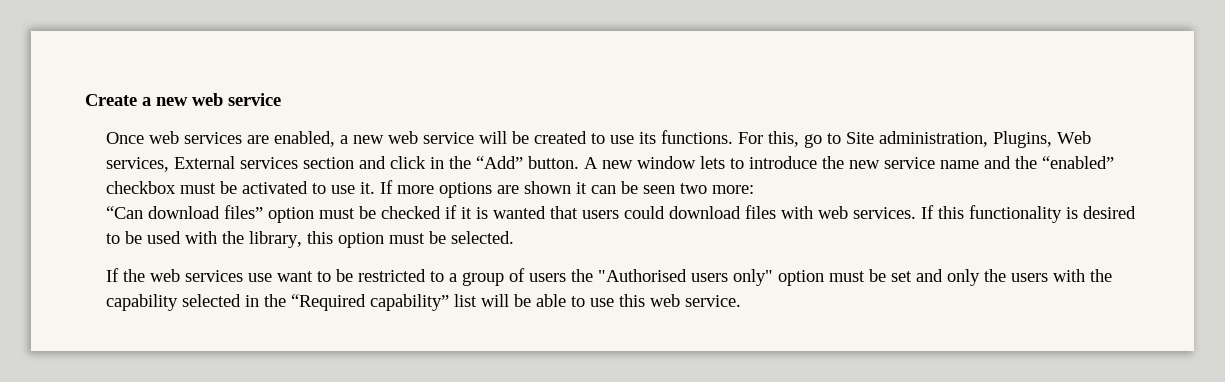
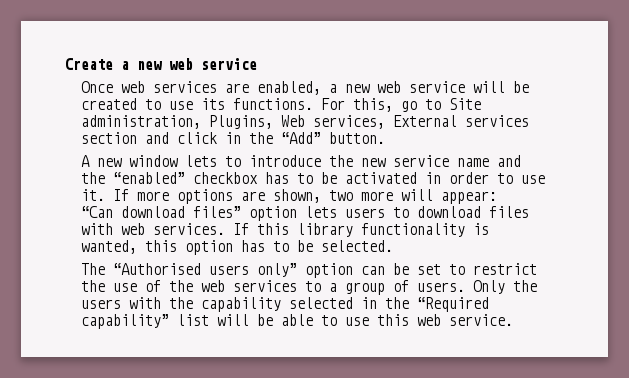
- For this, go to Site administration, Plugins, Web services, External services section and click in the “Add” button. A new window lets to introduce the new service name and the “enabled” checkbox must be activated to use it.
+ For this, go to Site administration, Plugins, Web services, External services section and click in the “Add” button.
+ A new window lets to introduce the new service name and the “enabled” checkbox has to be activated in order to use it.
- If more options are shown it can be seen two more:
- “Can download files” option must be checked if it is wanted that users could download files with web services.
+ If more options are shown, two more will appear:
+ “Can download files” option lets users to download files with web services.
- If this functionality is desired to be used with the library, this option must be selected.
- If the web services use want to be restricted to a group of users the "Authorised users only" option must be set and only the users with the capability selected in the “Required capability” list will be able to use this web service.
+ If this library functionality is wanted, this option has to be selected.
+ The “Authorised users only” option can be set to restrict the use of the web services to a group of users. Only the users with the capability selected in the “Required capability” list will be able to use this web service.

